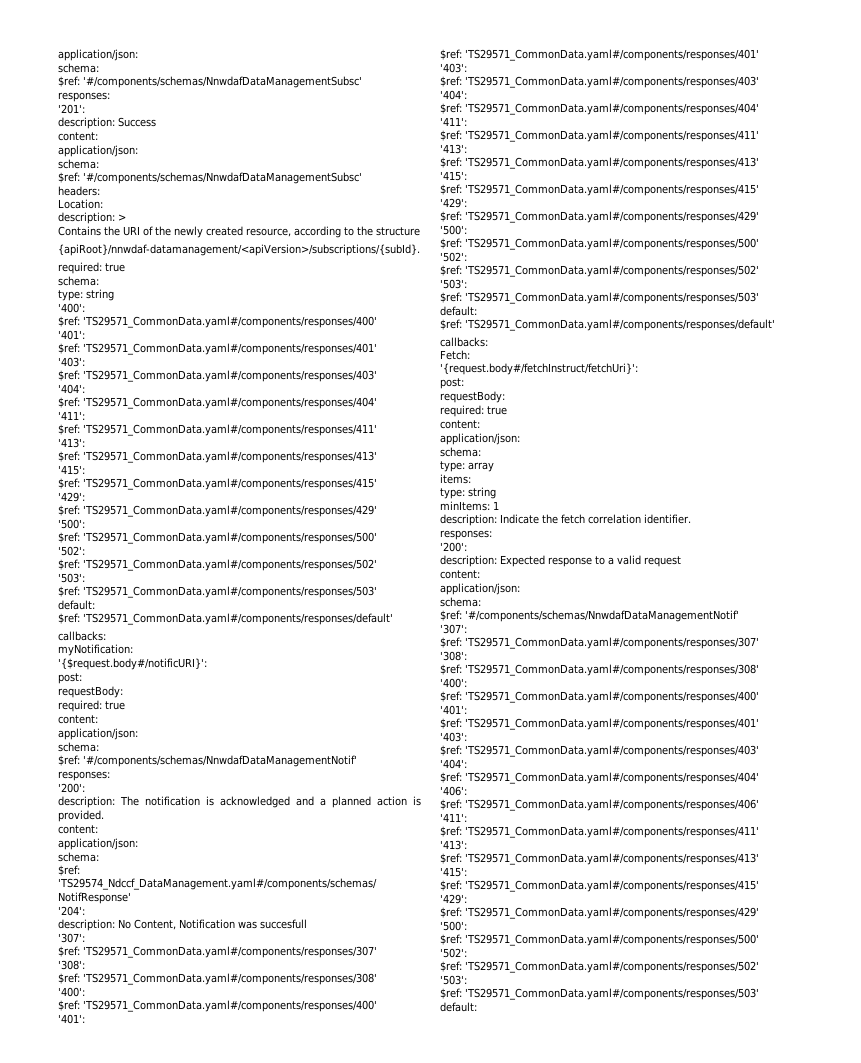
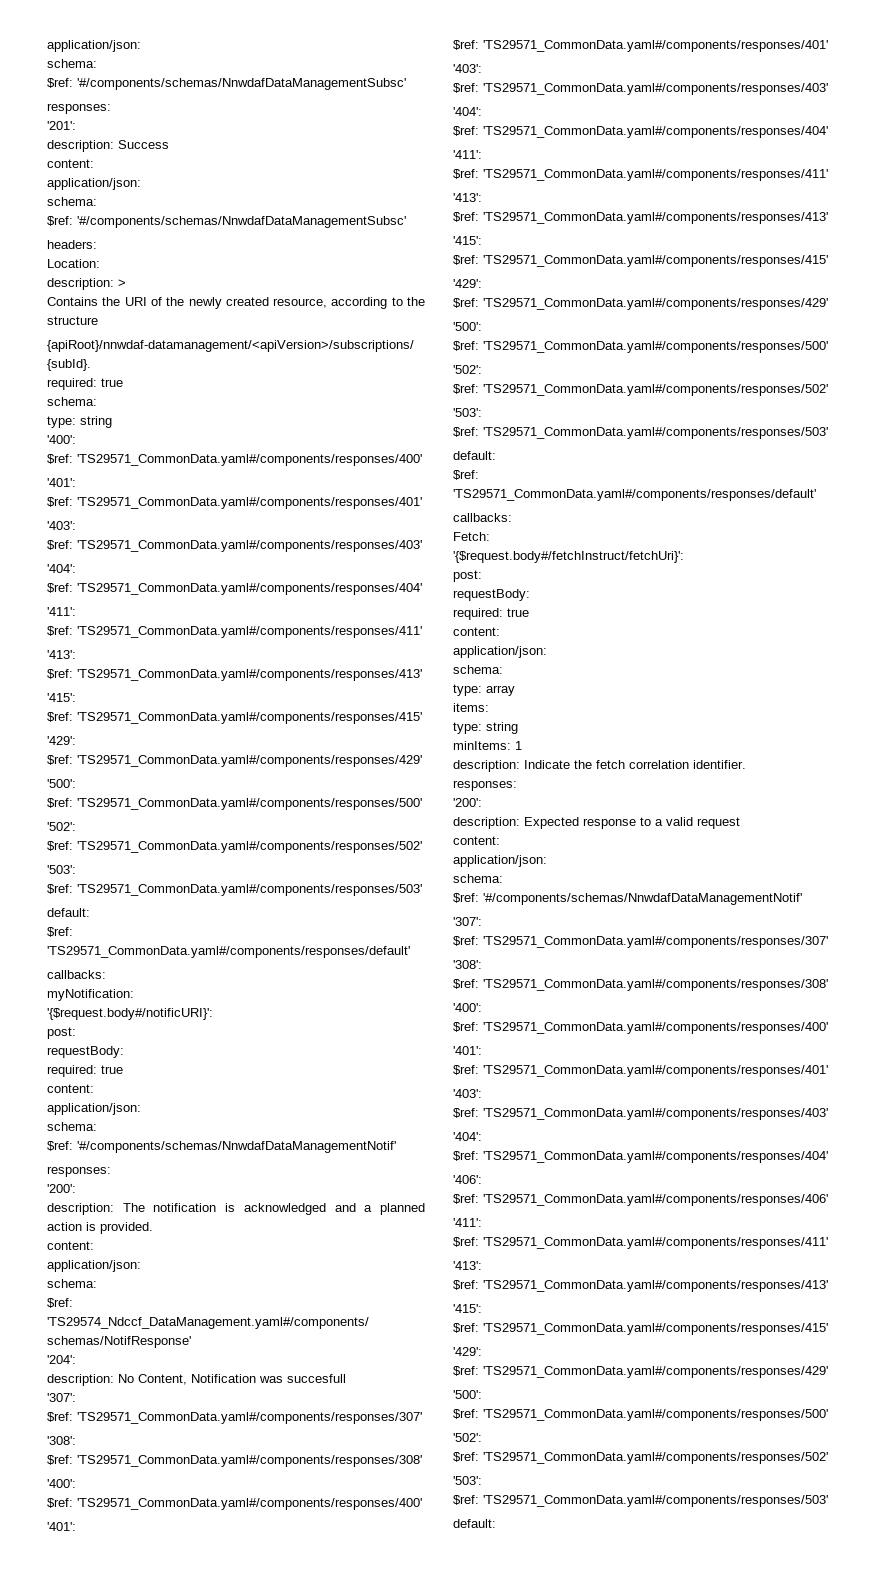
- '{request.body#/fetchInstruct/fetchUri}':
+ '{$request.body#/fetchInstruct/fetchUri}':

